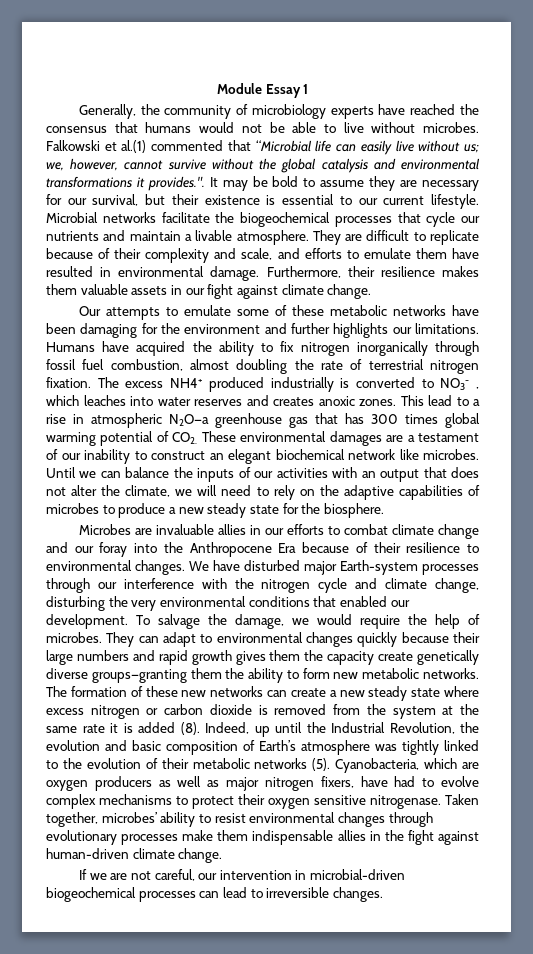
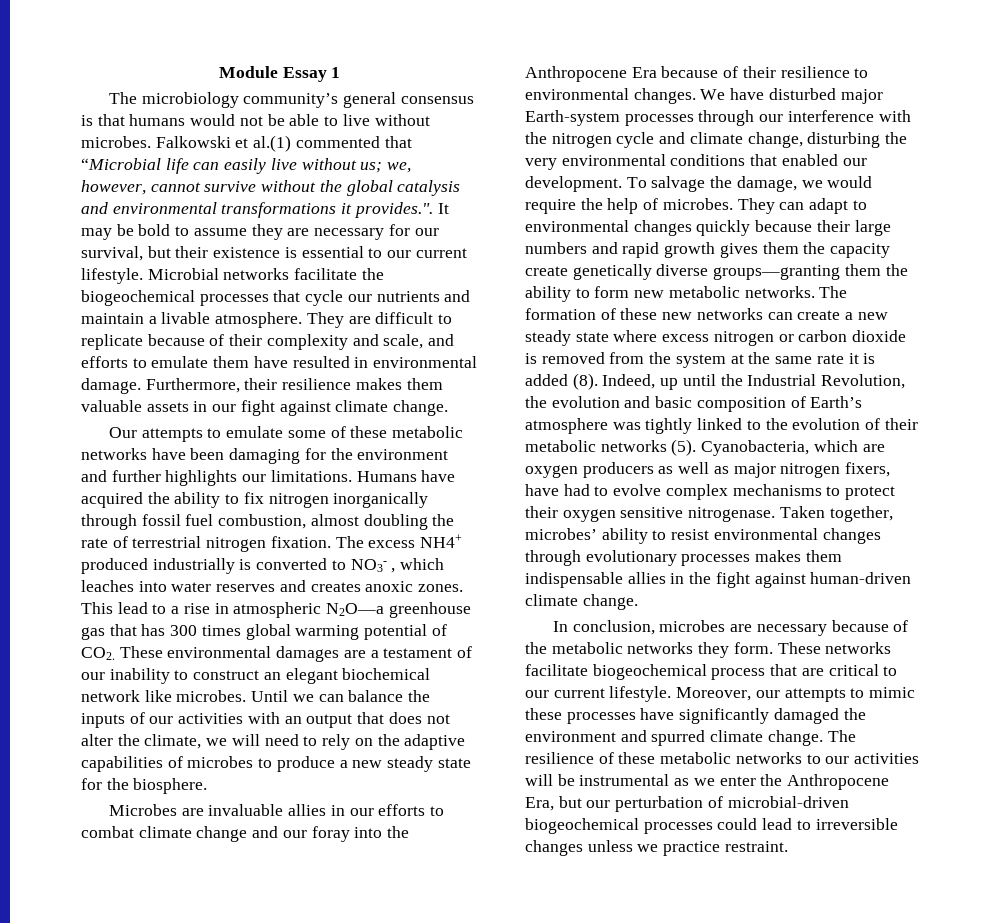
- Generally, the community of microbiology experts have reached the consensus that humans would not be able to live without microbes.
+ The microbiology community’s general consensus is that humans would not be able to live without microbes.
- Taken together, microbes’ ability to resist environmental changes through evolutionary processes make them indispensable allies in the fight against human-driven climate change.
+ Taken together, microbes’ ability to resist environmental changes through evolutionary processes makes them indispensable allies in the fight against human-driven climate change.
- If we are not careful, our intervention in microbial-driven biogeochemical processes can lead to irreversible changes.
+ In conclusion, microbes are necessary because of the metabolic networks they form. These networks facilitate biogeochemical process that are critical to our current lifestyle. Moreover, our attempts to mimic these processes have significantly damaged the environment and spurred climate change. The resilience of these metabolic networks to our activities will be instrumental as we enter the Anthropocene Era, but our perturbation of microbial-driven biogeochemical processes could lead to irreversible changes unless we practice restraint.

